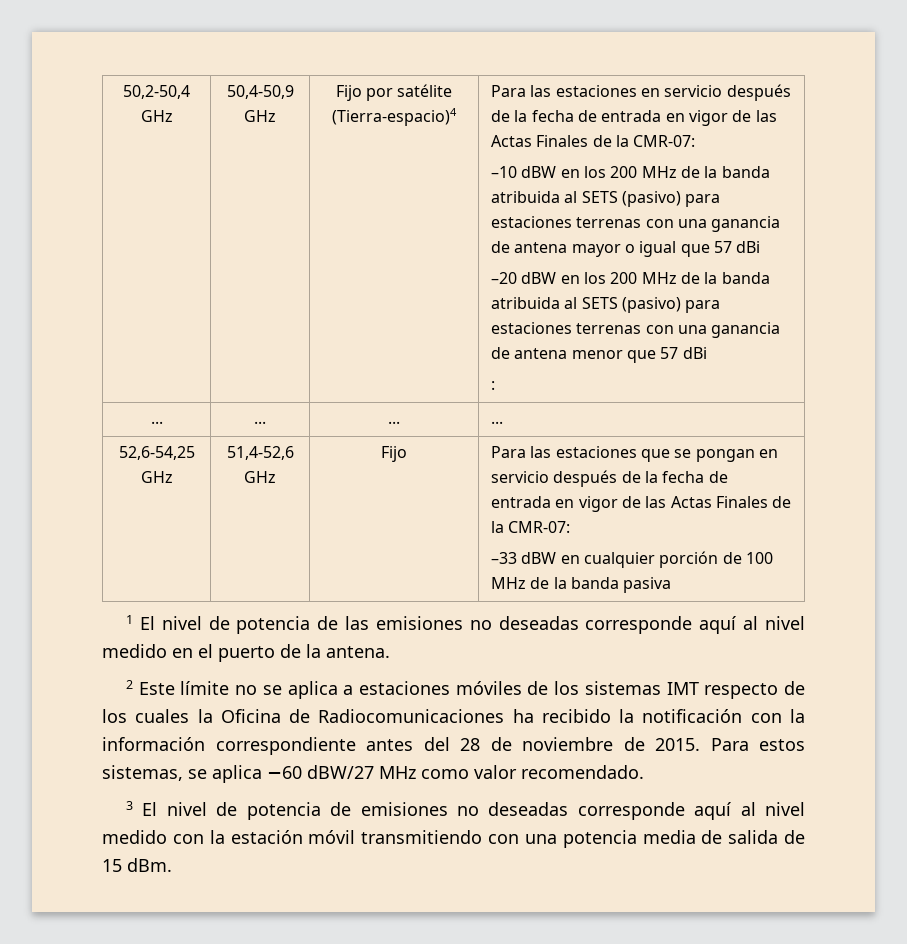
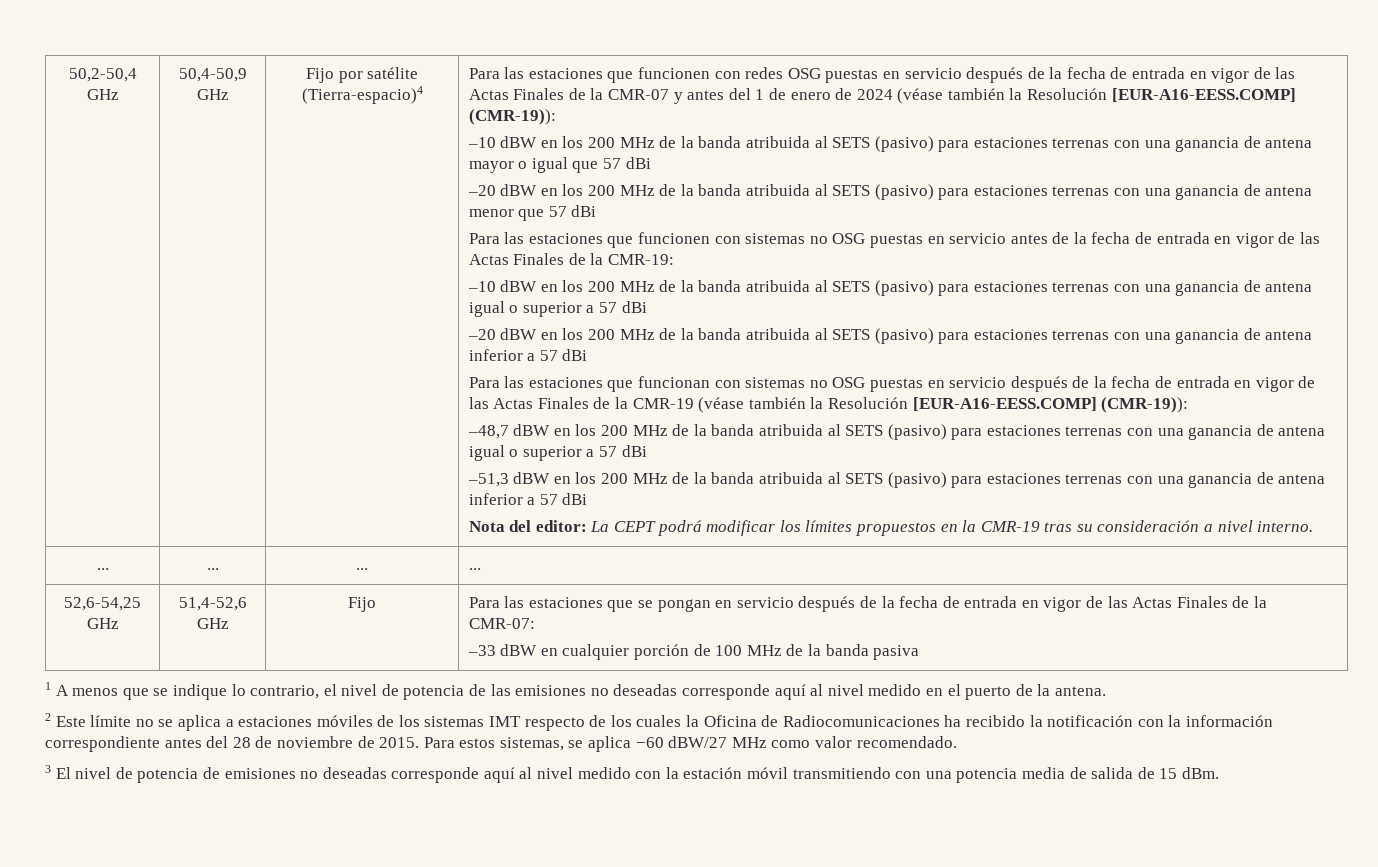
- Para las estaciones en servicio después de la fecha de entrada en vigor de las Actas Finales de la CMR-07:
+ Para las estaciones que funcionen con redes OSG puestas en servicio después de la fecha de entrada en vigor de las Actas Finales de la CMR-07 y antes del 1 de enero de 2024 (véase también la Resolución [EUR-A16-EESS.COMP] (CMR-19)):
- :
+ Para las estaciones que funcionen con sistemas no OSG puestas en servicio antes de la fecha de entrada en vigor de las Actas Finales de la CMR-19:
+ –10 dBW en los 200 MHz de la banda atribuida al SETS (pasivo) para estaciones terrenas con una ganancia de antena igual o superior a 57 dBi
+ –20 dBW en los 200 MHz de la banda atribuida al SETS (pasivo) para estaciones terrenas con una ganancia de antena inferior a 57 dBi
+ Para las estaciones que funcionan con sistemas no OSG puestas en servicio después de la fecha de entrada en vigor de las Actas Finales de la CMR-19 (véase también la Resolución [EUR-A16-EESS.COMP] (CMR-19)):
+ –48,7 dBW en los 200 MHz de la banda atribuida al SETS (pasivo) para estaciones terrenas con una ganancia de antena igual o superior a 57 dBi
+ –51,3 dBW en los 200 MHz de la banda atribuida al SETS (pasivo) para estaciones terrenas con una ganancia de antena inferior a 57 dBi
+ Nota del editor: La CEPT podrá modificar los límites propuestos en la CMR-19 tras su consideración a nivel interno.
- 1 El nivel de potencia de las emisiones no deseadas corresponde aquí al nivel medido en el puerto de la antena.
+ 1 A menos que se indique lo contrario, el nivel de potencia de las emisiones no deseadas corresponde aquí al nivel medido en el puerto de la antena.

